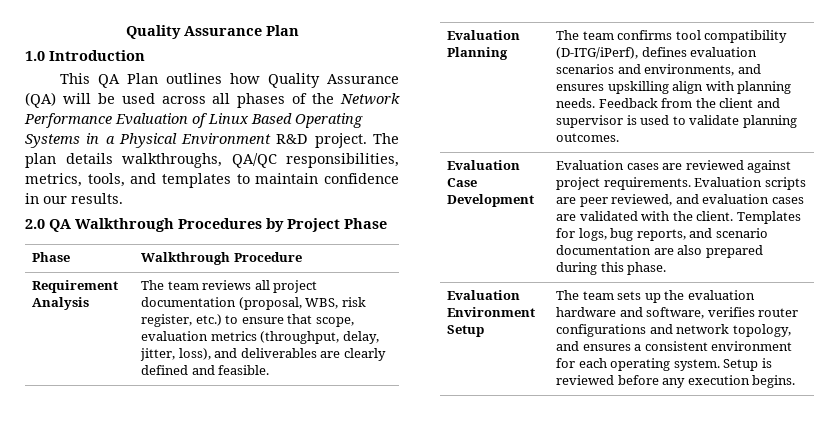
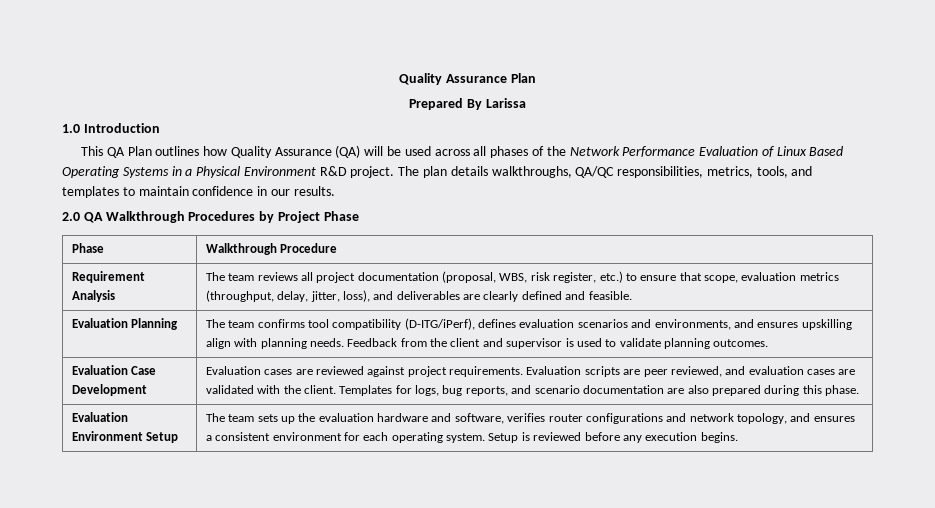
+ Prepared By Larissa

